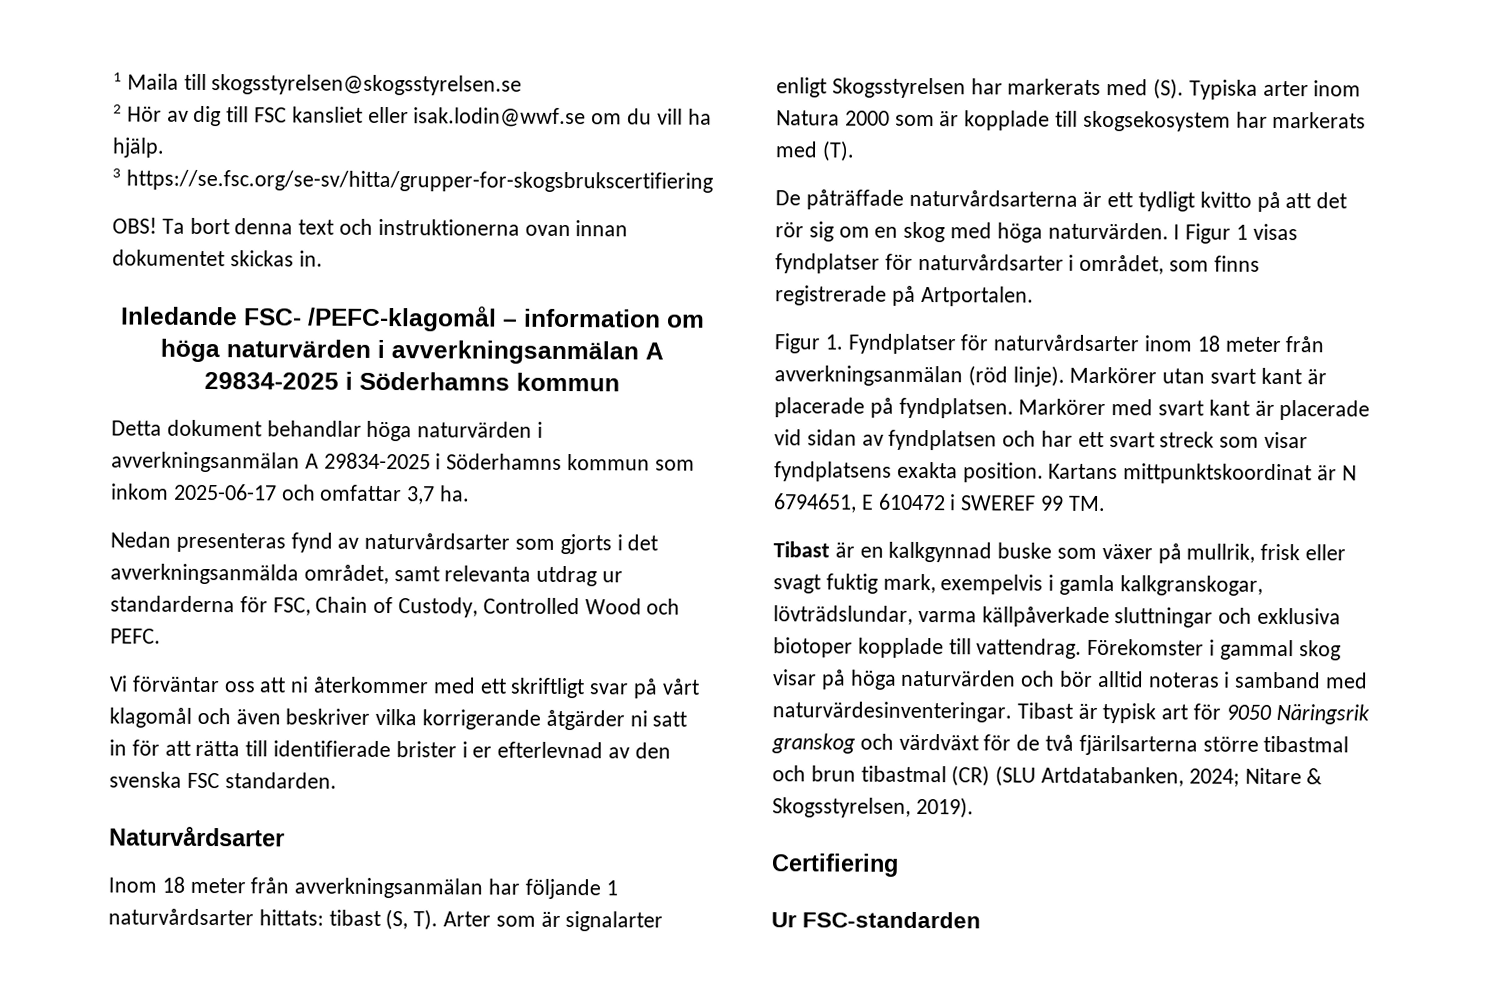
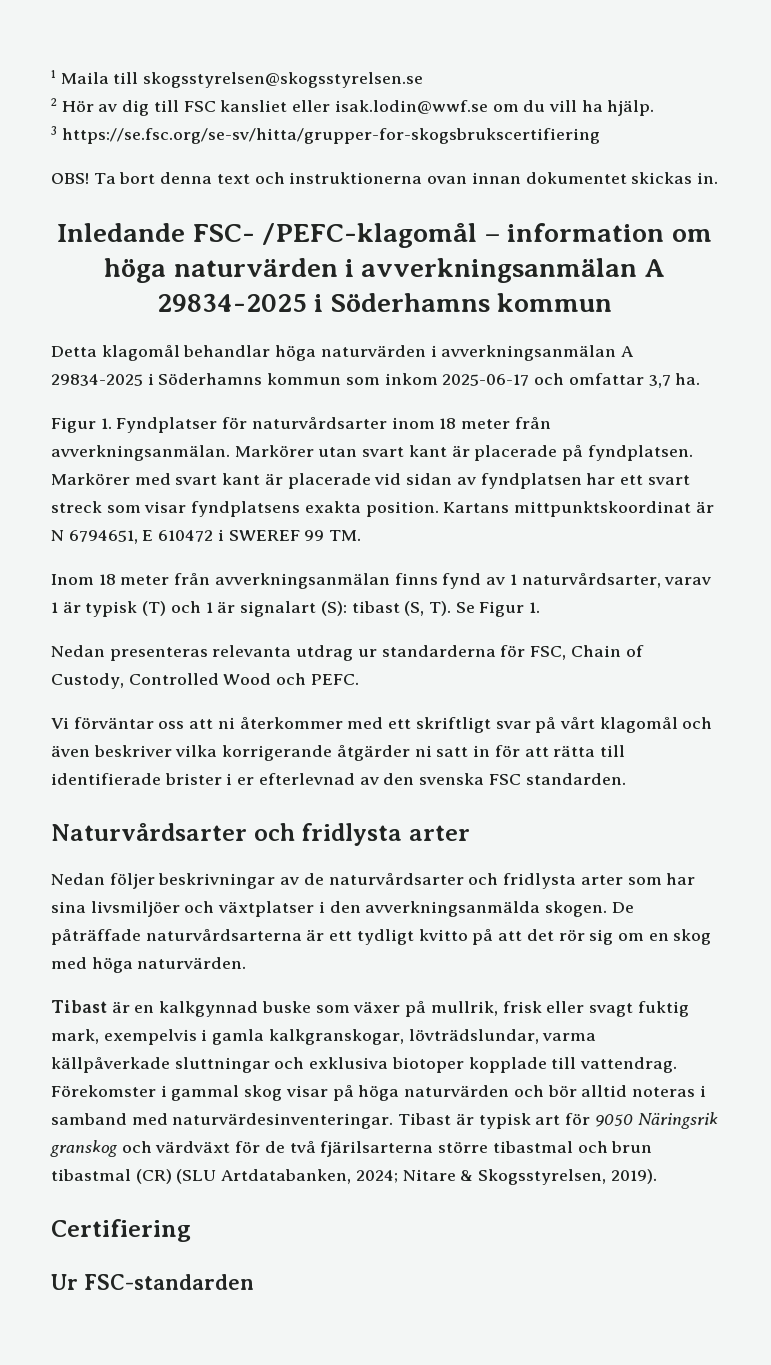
- Detta dokument behandlar höga naturvärden i avverkningsanmälan A 29834-2025 i Söderhamns kommun som inkom 2025-06-17 och omfattar 3,7 ha.
+ Detta klagomål behandlar höga naturvärden i avverkningsanmälan A 29834-2025 i Söderhamns kommun som inkom 2025-06-17 och omfattar 3,7 ha.
- Nedan presenteras fynd av naturvårdsarter som gjorts i det avverkningsanmälda området, samt relevanta utdrag ur standarderna för FSC, Chain of Custody, Controlled Wood och PEFC.
+ Figur 1. Fyndplatser för naturvårdsarter inom 18 meter från avverkningsanmälan. Markörer utan svart kant är placerade på fyndplatsen. Markörer med svart kant är placerade vid sidan av fyndplatsen har ett svart streck som visar fyndplatsens exakta position. Kartans mittpunktskoordinat är N 6794651, E 610472 i SWEREF 99 TM.
+ Inom 18 meter från avverkningsanmälan finns fynd av 1 naturvårdsarter, varav 1 är typisk (T) och 1 är signalart (S): tibast (S, T). Se Figur 1.
+ Nedan presenteras relevanta utdrag ur standarderna för FSC, Chain of Custody, Controlled Wood och PEFC.
- Naturvårdsarter
- Inom 18 meter från avverkningsanmälan har följande 1 naturvårdsarter hittats: tibast (S, T). Arter som är signalarter enligt Skogsstyrelsen har markerats med (S). Typiska arter inom Natura 2000 som är kopplade till skogsekosystem har markerats med (T).
- De påträffade naturvårdsarterna är ett tydligt kvitto på att det rör sig om en skog med höga naturvärden. I Figur 1 visas fyndplatser för naturvårdsarter i området, som finns registrerade på Artportalen.
- Figur 1. Fyndplatser för naturvårdsarter inom 18 meter från avverkningsanmälan (röd linje). Markörer utan svart kant är placerade på fyndplatsen. Markörer med svart kant är placerade vid sidan av fyndplatsen och har ett svart streck som visar fyndplatsens exakta position. Kartans mittpunktskoordinat är N 6794651, E 610472 i SWEREF 99 TM.
+ Naturvårdsarter och fridlysta arter
+ Nedan följer beskrivningar av de naturvårdsarter och fridlysta arter som har sina livsmiljöer och växtplatser i den avverkningsanmälda skogen. De påträffade naturvårdsarterna är ett tydligt kvitto på att det rör sig om en skog med höga naturvärden.

